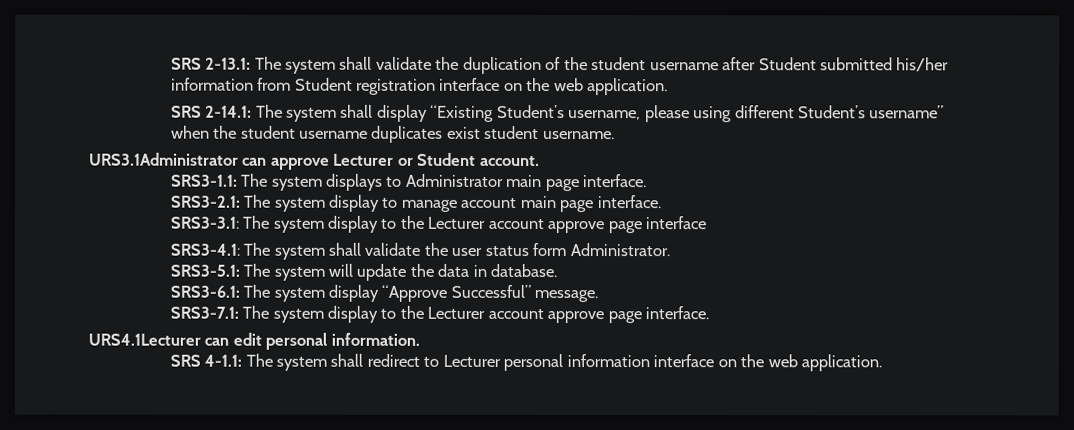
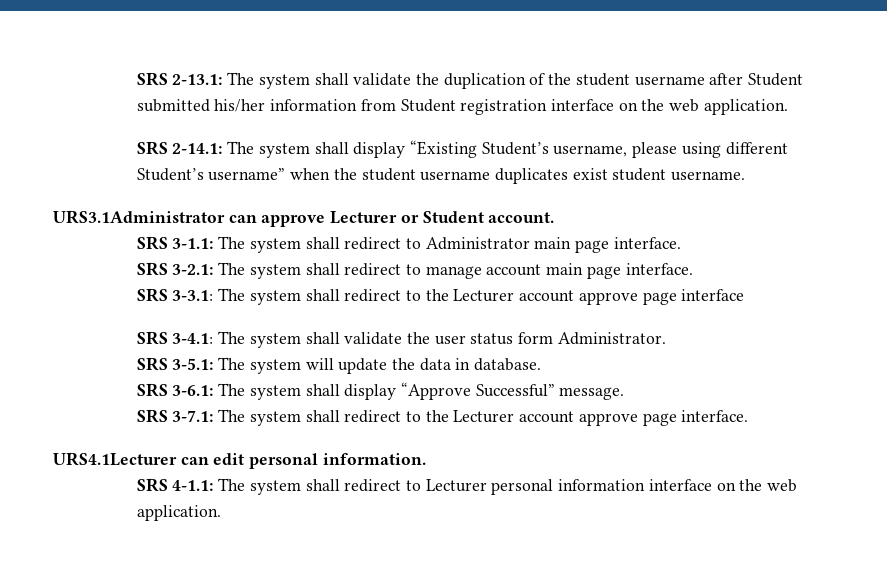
- SRS3-1.1: The system displays to Administrator main page interface.
+ SRS 3-1.1: The system shall redirect to Administrator main page interface.
- SRS3-2.1: The system display to manage account main page interface.
+ SRS 3-2.1: The system shall redirect to manage account main page interface.
- SRS3-3.1: The system display to the Lecturer account approve page interface
+ SRS 3-3.1: The system shall redirect to the Lecturer account approve page interface
- SRS3-4.1: The system shall validate the user status form Administrator.
+ SRS 3-4.1: The system shall validate the user status form Administrator.
- SRS3-5.1: The system will update the data in database.
+ SRS 3-5.1: The system will update the data in database.
- SRS3-6.1: The system display “Approve Successful” message.
+ SRS 3-6.1: The system shall display “Approve Successful” message.
- SRS3-7.1: The system display to the Lecturer account approve page interface.
+ SRS 3-7.1: The system shall redirect to the Lecturer account approve page interface.

